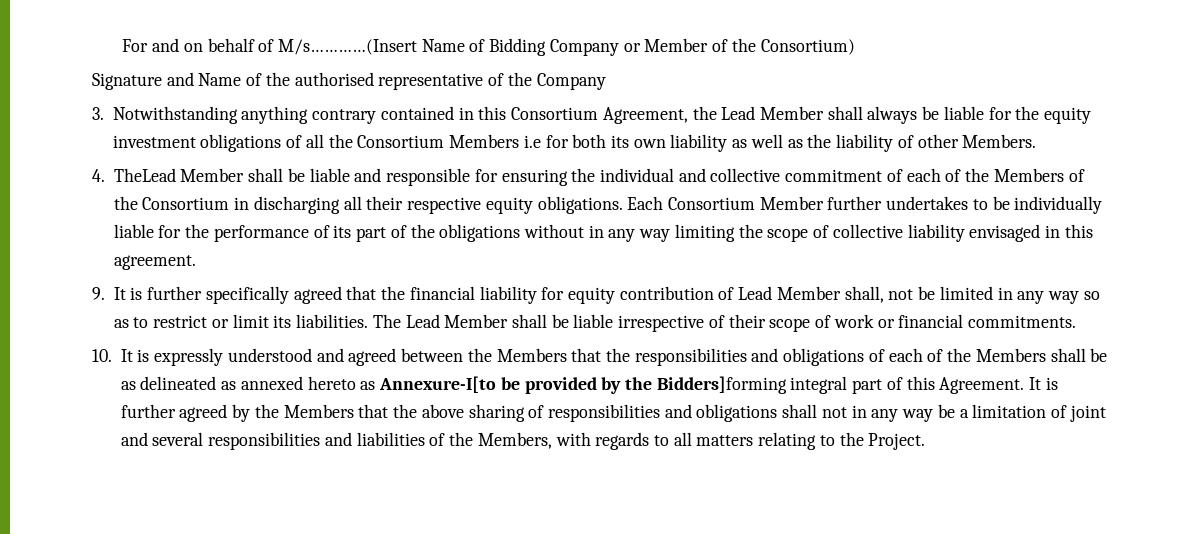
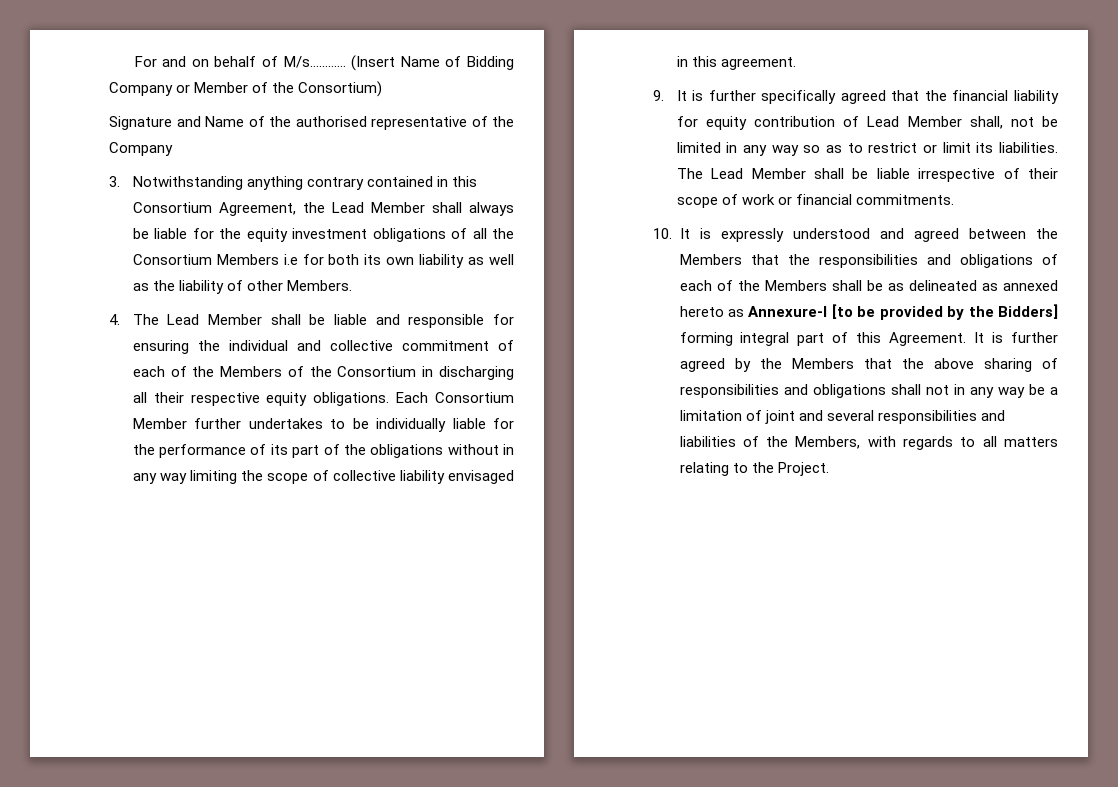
- For and on behalf of M/s…………(Insert Name of Bidding Company or Member of the Consortium)
+ For and on behalf of M/s………… (Insert Name of Bidding Company or Member of the Consortium)
- 4. TheLead Member shall be liable and responsible for ensuring the individual and collective commitment of each of the Members of the Consortium in discharging all their respective equity obligations.
+ 4. The Lead Member shall be liable and responsible for ensuring the individual and collective commitment of each of the Members of the Consortium in discharging all their respective equity obligations.
- 10. It is expressly understood and agreed between the Members that the responsibilities and obligations of each of the Members shall be as delineated as annexed hereto as Annexure-I[to be provided by the Bidders]forming integral part of this Agreement.
+ 10. It is expressly understood and agreed between the Members that the responsibilities and obligations of each of the Members shall be as delineated as annexed hereto as Annexure-I [to be provided by the Bidders] forming integral part of this Agreement.

